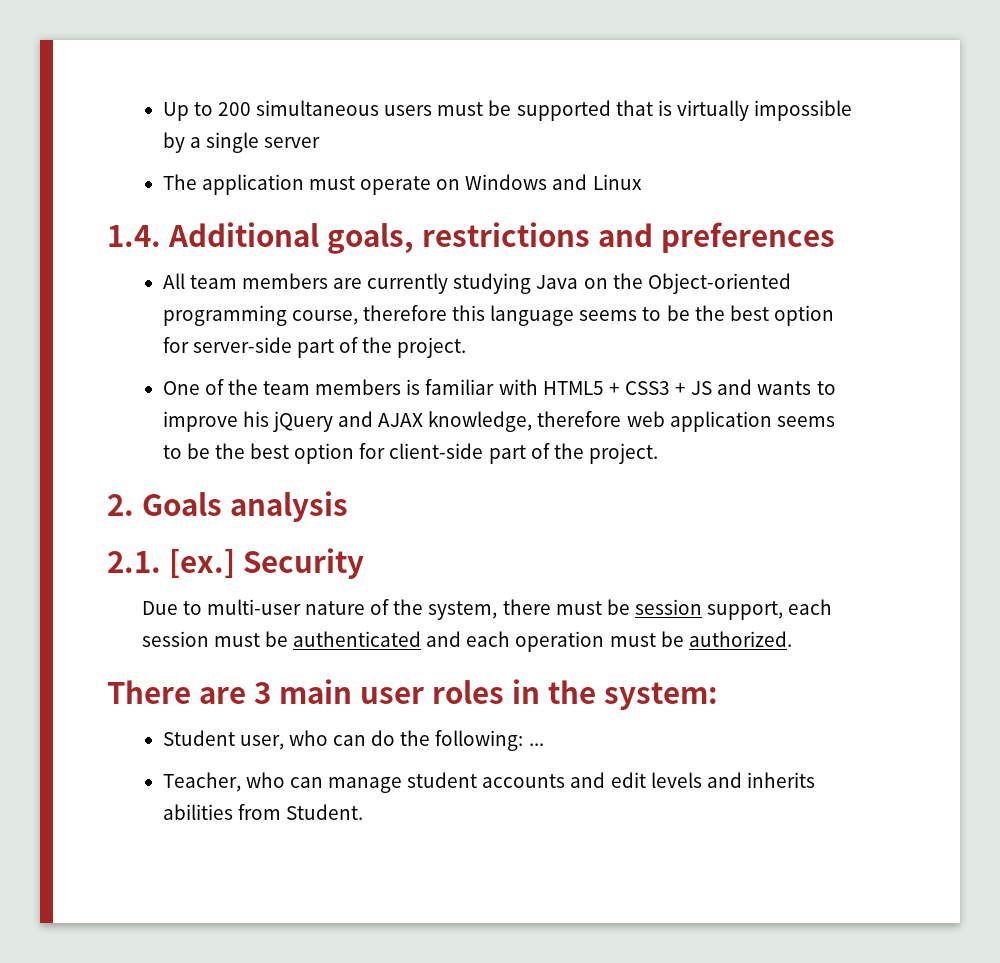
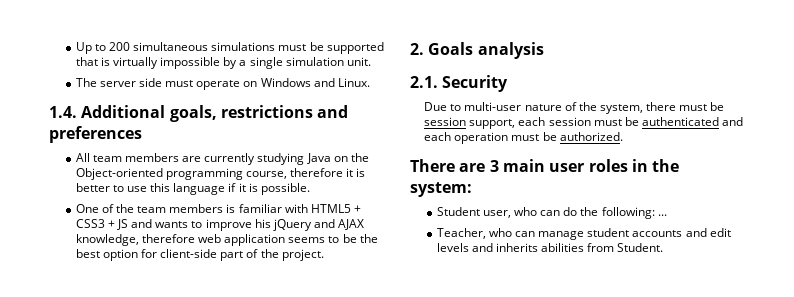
- Up to 200 simultaneous users must be supported that is virtually impossible by a single server
+ Up to 200 simultaneous simulations must be supported that is virtually impossible by a single simulation unit.
- The application must operate on Windows and Linux
+ The server side must operate on Windows and Linux.
- All team members are currently studying Java on the Object-oriented programming course, therefore this language seems to be the best option for server-side part of the project.
+ All team members are currently studying Java on the Object-oriented programming course, therefore it is better to use this language if it is possible.
- 2.1. [ex.] Security
+ 2.1. Security

